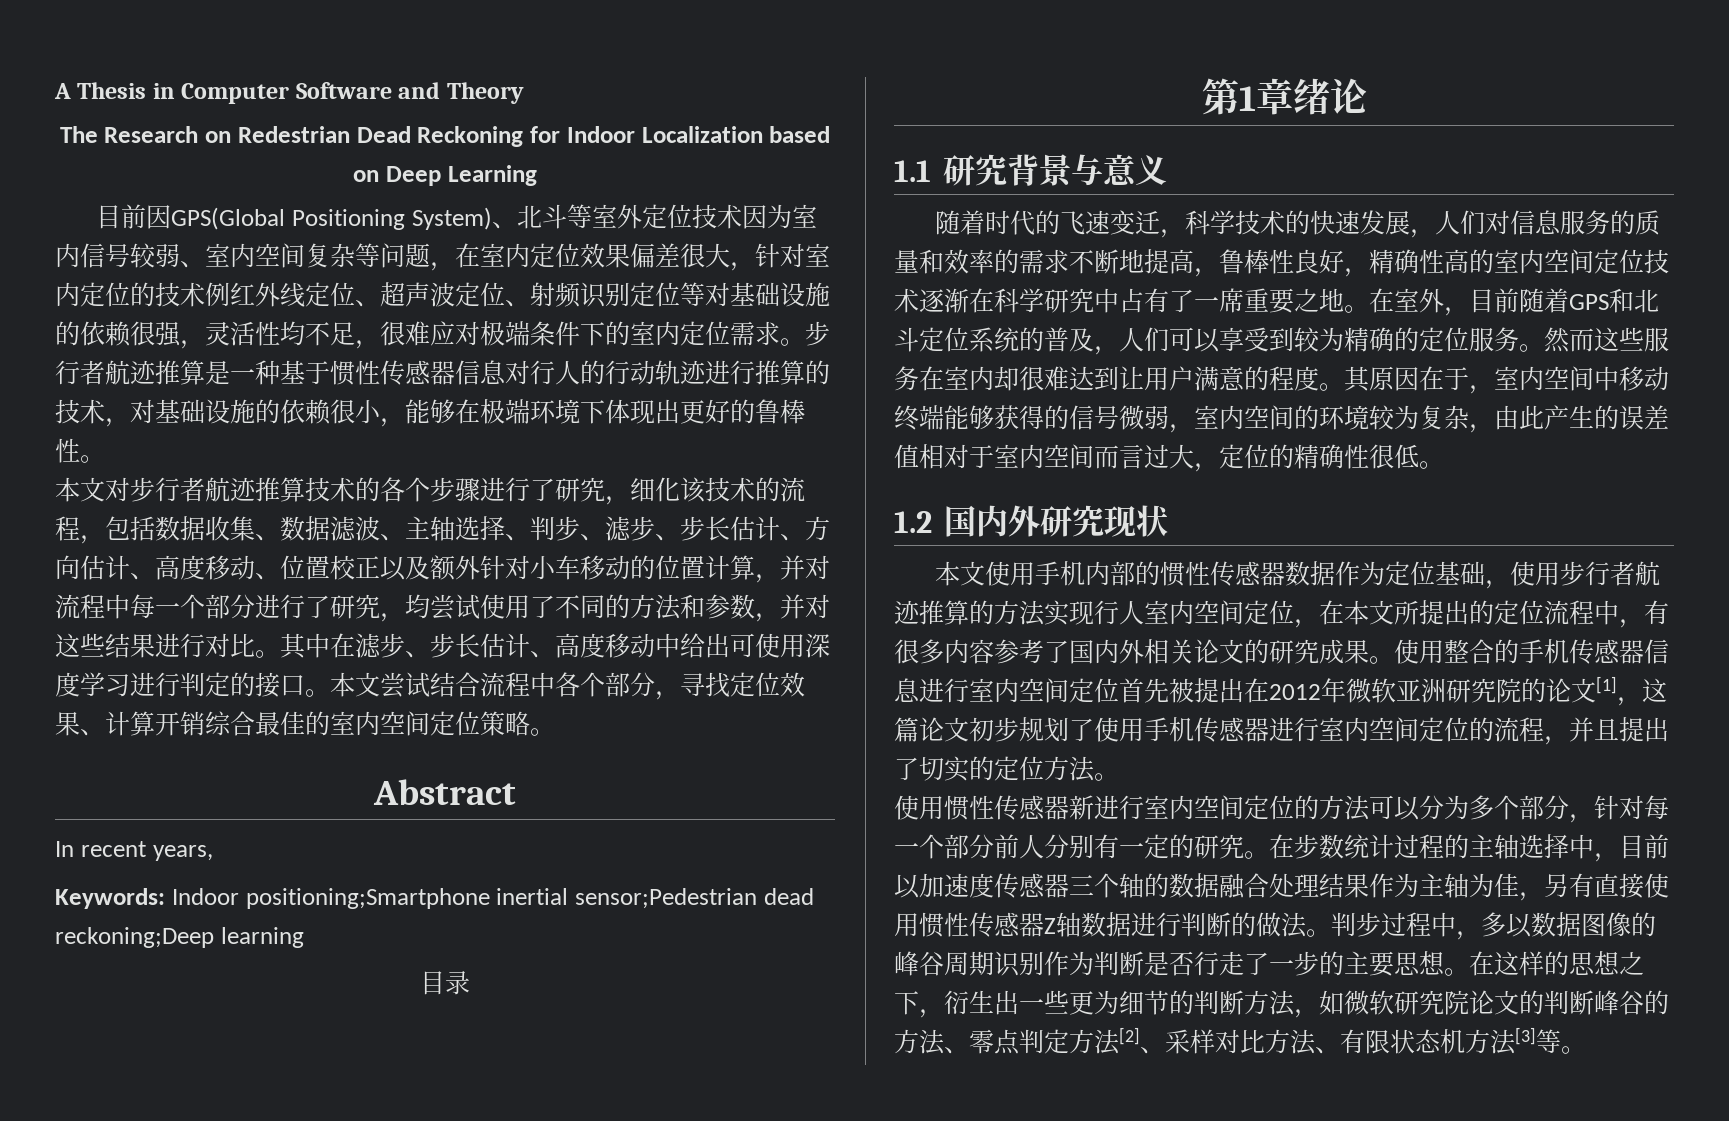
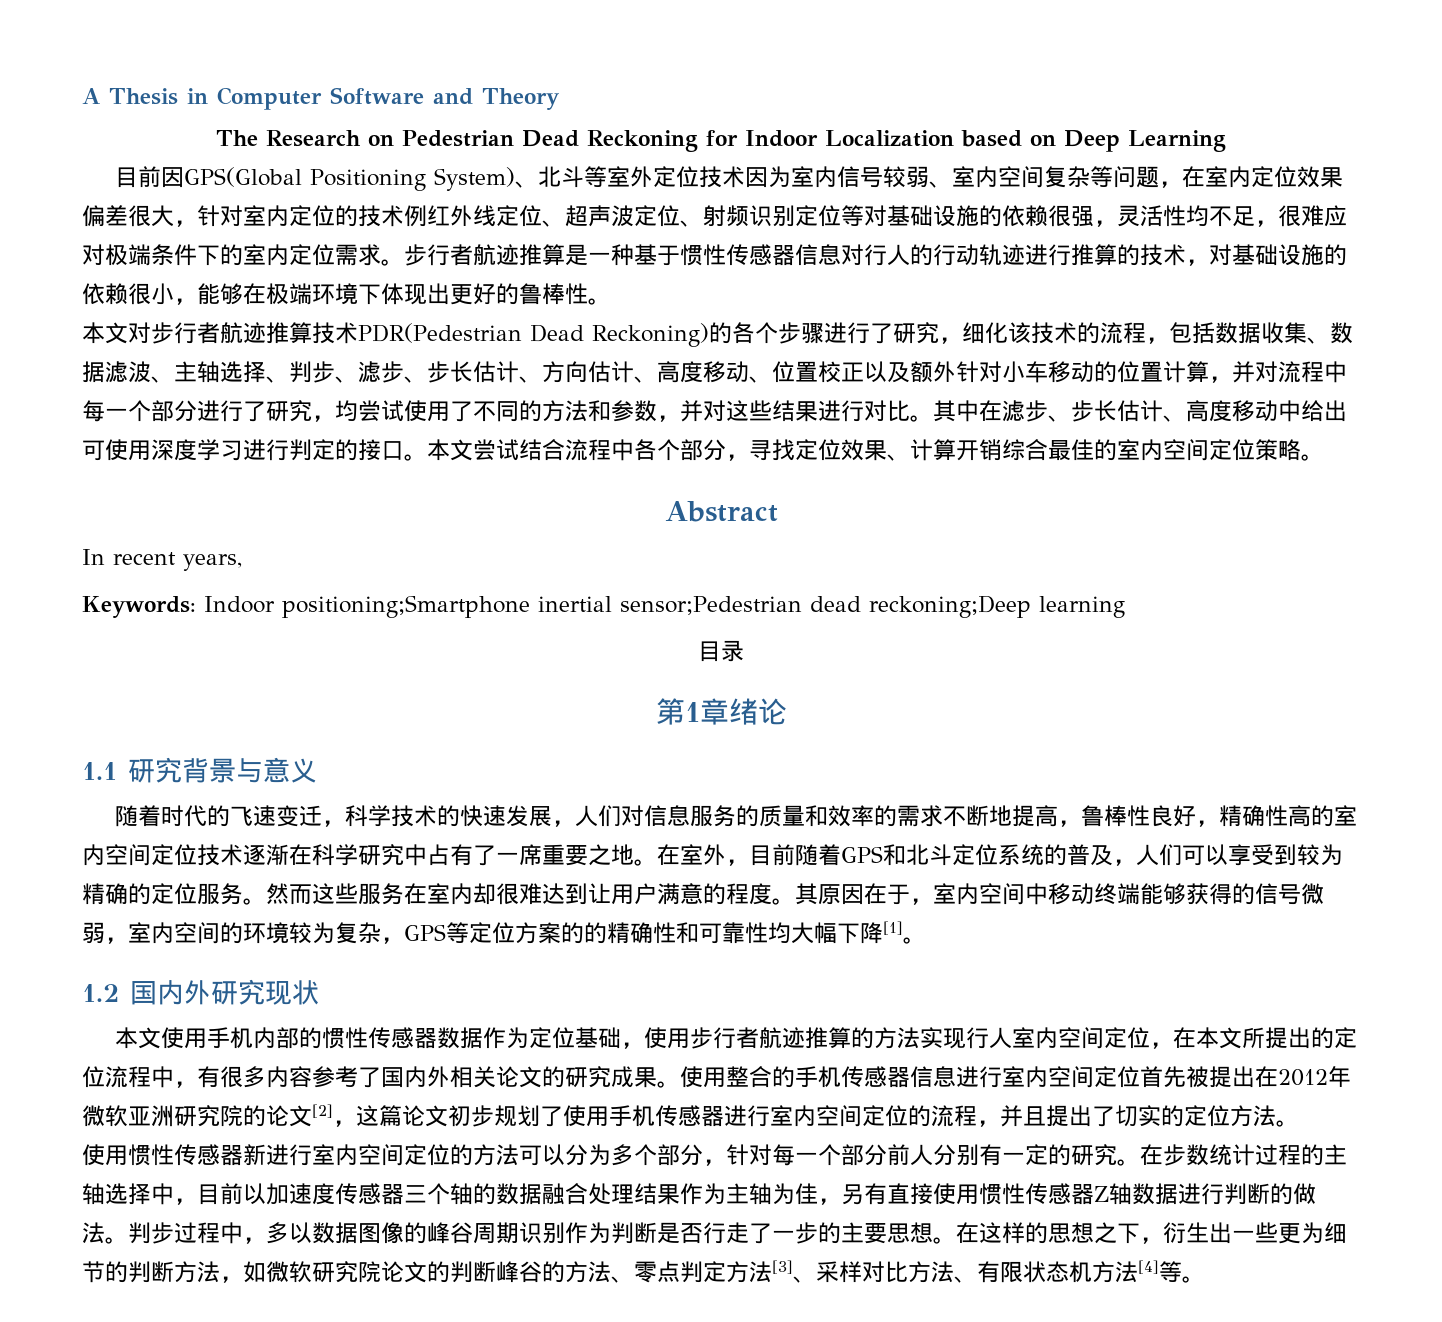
- The Research on Redestrian Dead Reckoning for Indoor Localization based on Deep Learning
+ The Research on Pedestrian Dead Reckoning for Indoor Localization based on Deep Learning
- 本文对步行者航迹推算技术的各个步骤进行了研究，细化该技术的流程，包括数据收集、数据滤波、主轴选择、判步、滤步、步长估计、方向估计、高度移动、位置校正以及额外针对小车移动的位置计算，并对流程中每一个部分进行了研究，均尝试使用了不同的方法和参数，并对这些结果进行对比。
+ 本文对步行者航迹推算技术PDR(Pedestrian Dead Reckoning)的各个步骤进行了研究，细化该技术的流程，包括数据收集、数据滤波、主轴选择、判步、滤步、步长估计、方向估计、高度移动、位置校正以及额外针对小车移动的位置计算，并对流程中每一个部分进行了研究，均尝试使用了不同的方法和参数，并对这些结果进行对比。
- 其原因在于，室内空间中移动终端能够获得的信号微弱，室内空间的环境较为复杂，由此产生的误差值相对于室内空间而言过大，定位的精确性很低。
+ 其原因在于，室内空间中移动终端能够获得的信号微弱，室内空间的环境较为复杂，GPS等定位方案的的精确性和可靠性均大幅下降[1]。
- 使用整合的手机传感器信息进行室内空间定位首先被提出在2012年微软亚洲研究院的论文[1]，这篇论文初步规划了使用手机传感器进行室内空间定位的流程，并且提出了切实的定位方法。
+ 使用整合的手机传感器信息进行室内空间定位首先被提出在2012年微软亚洲研究院的论文[2]，这篇论文初步规划了使用手机传感器进行室内空间定位的流程，并且提出了切实的定位方法。
- 在这样的思想之下，衍生出一些更为细节的判断方法，如微软研究院论文的判断峰谷的方法、零点判定方法[2]、采样对比方法、有限状态机方法[3]等。
+ 在这样的思想之下，衍生出一些更为细节的判断方法，如微软研究院论文的判断峰谷的方法、零点判定方法[3]、采样对比方法、有限状态机方法[4]等。

